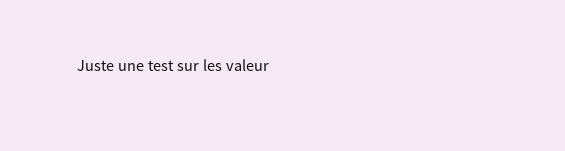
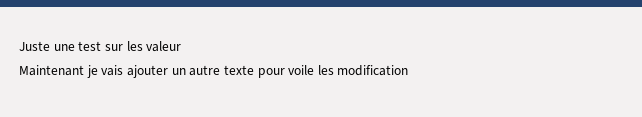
+ Maintenant je vais ajouter un autre texte pour voile les modification

